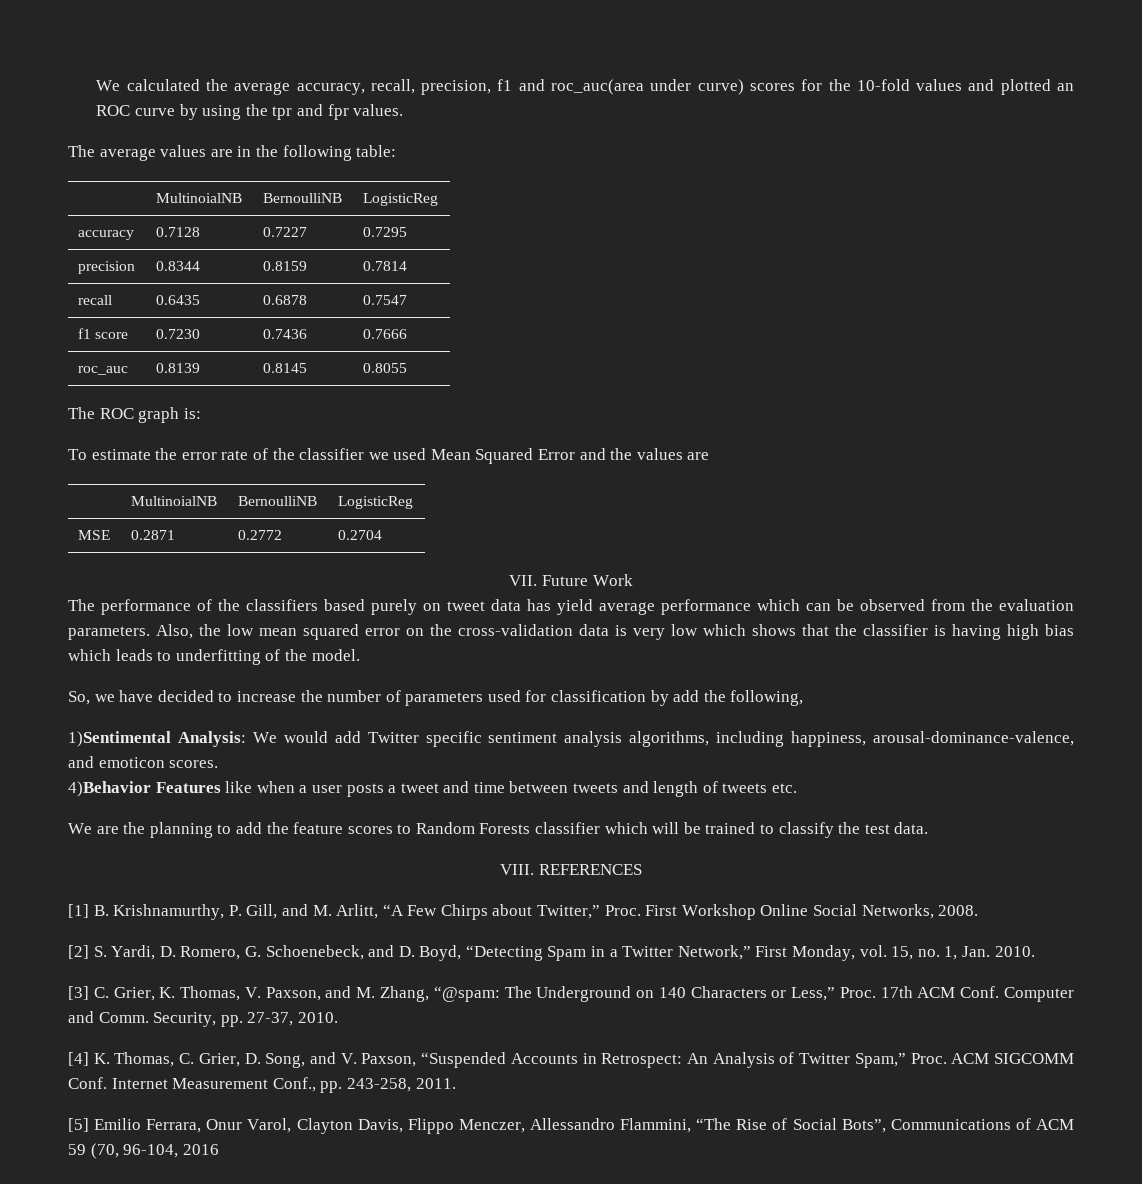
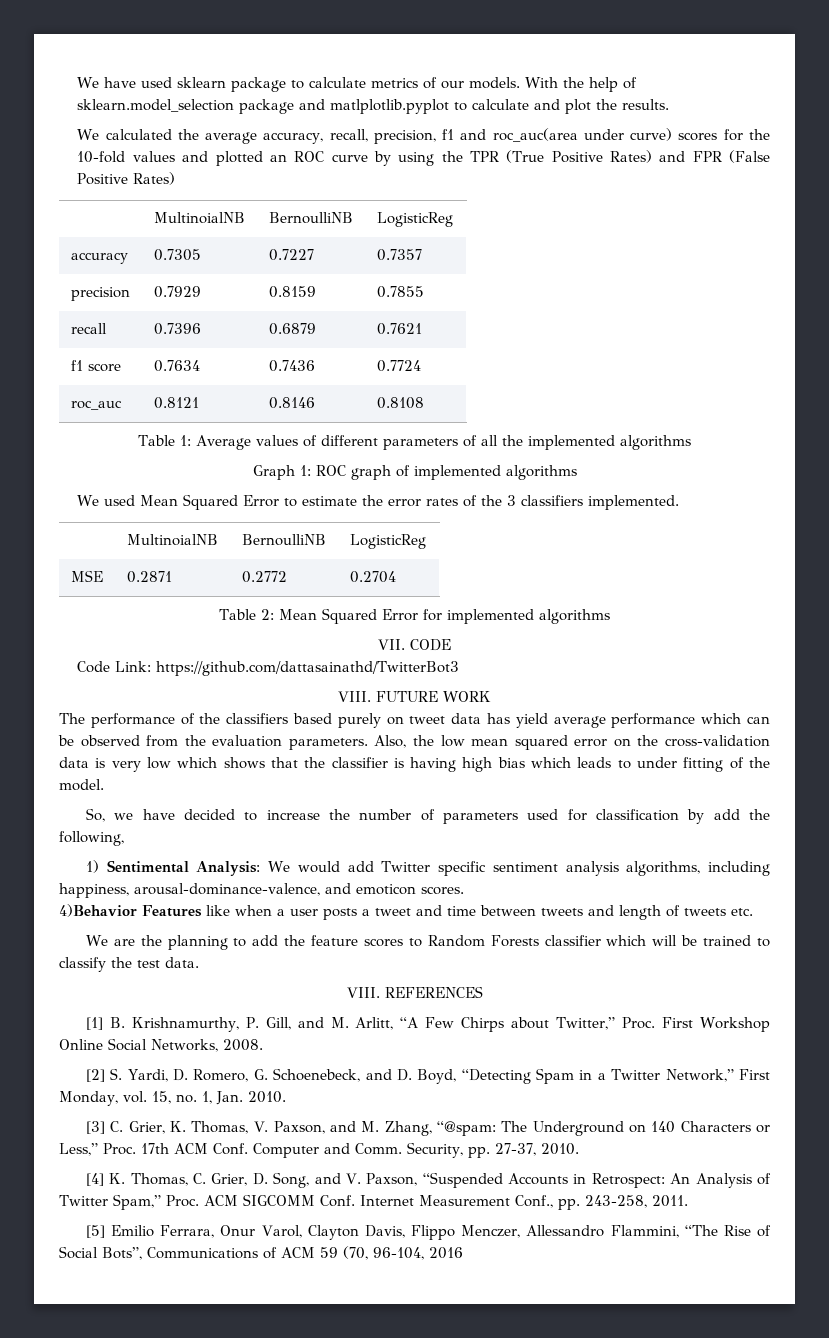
- We calculated the average accuracy, recall, precision, f1 and roc_auc(area under curve) scores for the 10-fold values and plotted an ROC curve by using the tpr and fpr values.
- The average values are in the following table:
+ We have used sklearn package to calculate metrics of our models. With the help of sklearn.model_selection package and matlplotlib.pyplot to calculate and plot the results.
+ We calculated the average accuracy, recall, precision, f1 and roc_auc(area under curve) scores for the 10-fold values and plotted an ROC curve by using the TPR (True Positive Rates) and FPR (False Positive Rates)
- accuracy | 0.7128 | 0.7227 | 0.7295
+ accuracy | 0.7305 | 0.7227 | 0.7357
- precision | 0.8344 | 0.8159 | 0.7814
+ precision | 0.7929 | 0.8159 | 0.7855
- recall | 0.6435 | 0.6878 | 0.7547
+ recall | 0.7396 | 0.6879 | 0.7621
- f1 score | 0.7230 | 0.7436 | 0.7666
+ f1 score | 0.7634 | 0.7436 | 0.7724
- roc_auc | 0.8139 | 0.8145 | 0.8055
- The ROC graph is:
- To estimate the error rate of the classifier we used Mean Squared Error and the values are
+ roc_auc | 0.8121 | 0.8146 | 0.8108
+ Table 1: Average values of different parameters of all the implemented algorithms
+ Graph 1: ROC graph of implemented algorithms
+ We used Mean Squared Error to estimate the error rates of the 3 classifiers implemented.
- VII. Future Work
+ Table 2: Mean Squared Error for implemented algorithms
+ VII. CODE
+ Code Link: https://github.com/dattasainathd/TwitterBot3
+ VIII. FUTURE WORK
- Also, the low mean squared error on the cross-validation data is very low which shows that the classifier is having high bias which leads to underfitting of the model.
+ Also, the low mean squared error on the cross-validation data is very low which shows that the classifier is having high bias which leads to under fitting of the model.
- 1)Sentimental Analysis: We would add Twitter specific sentiment analysis algorithms, including happiness, arousal-dominance-valence, and emoticon scores.
+ 1) Sentimental Analysis: We would add Twitter specific sentiment analysis algorithms, including happiness, arousal-dominance-valence, and emoticon scores.

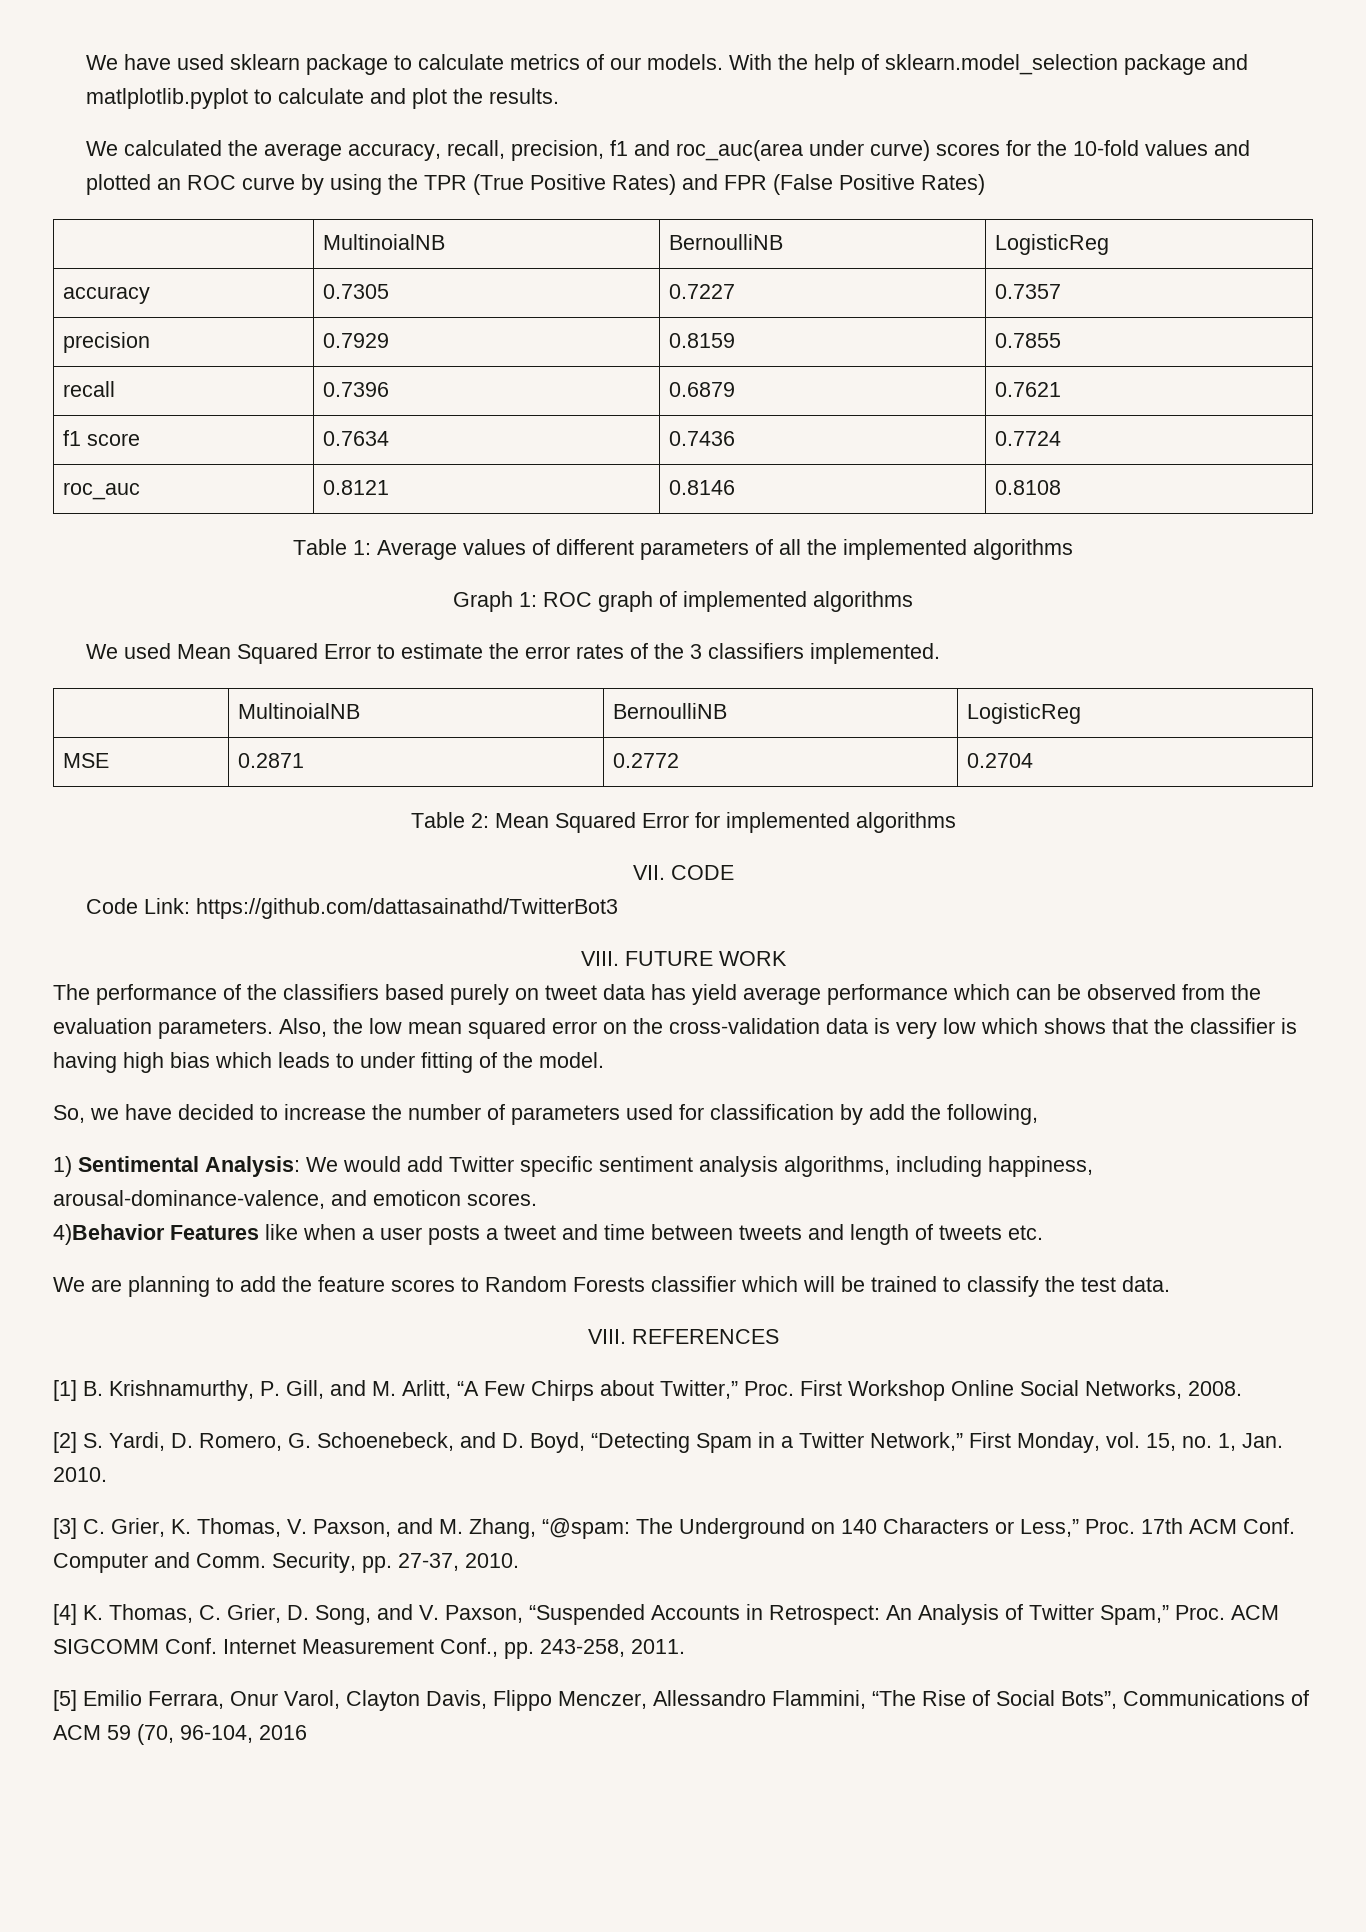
- We are the planning to add the feature scores to Random Forests classifier which will be trained to classify the test data.
+ We are planning to add the feature scores to Random Forests classifier which will be trained to classify the test data.

